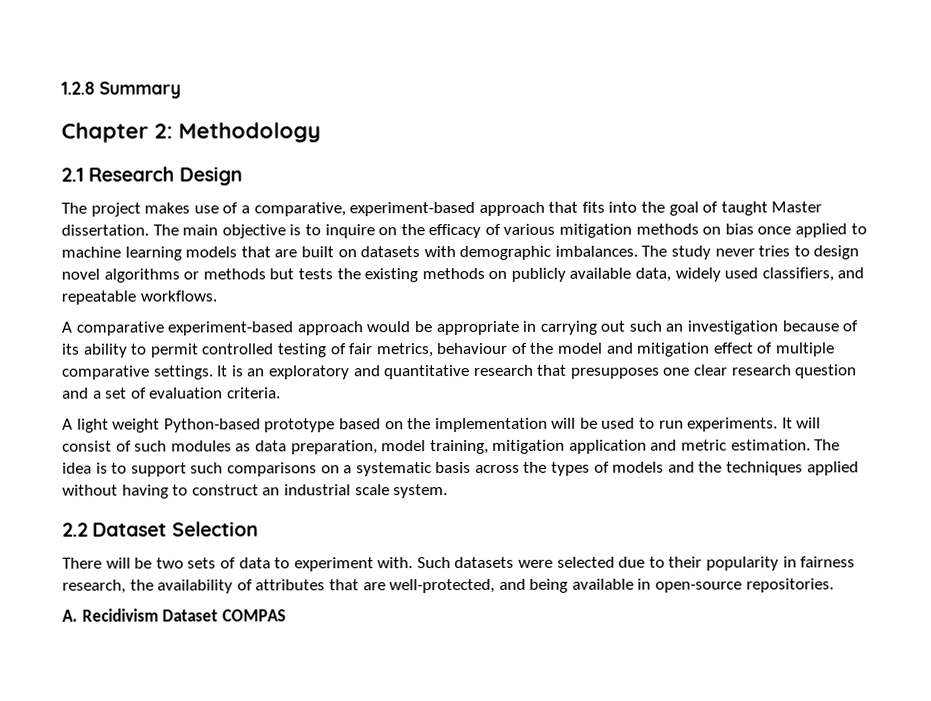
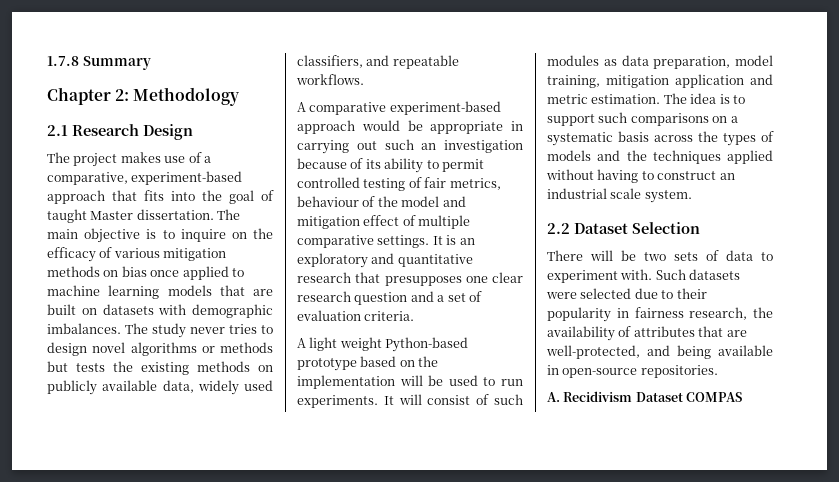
- 1.2.8 Summary
+ 1.7.8 Summary

